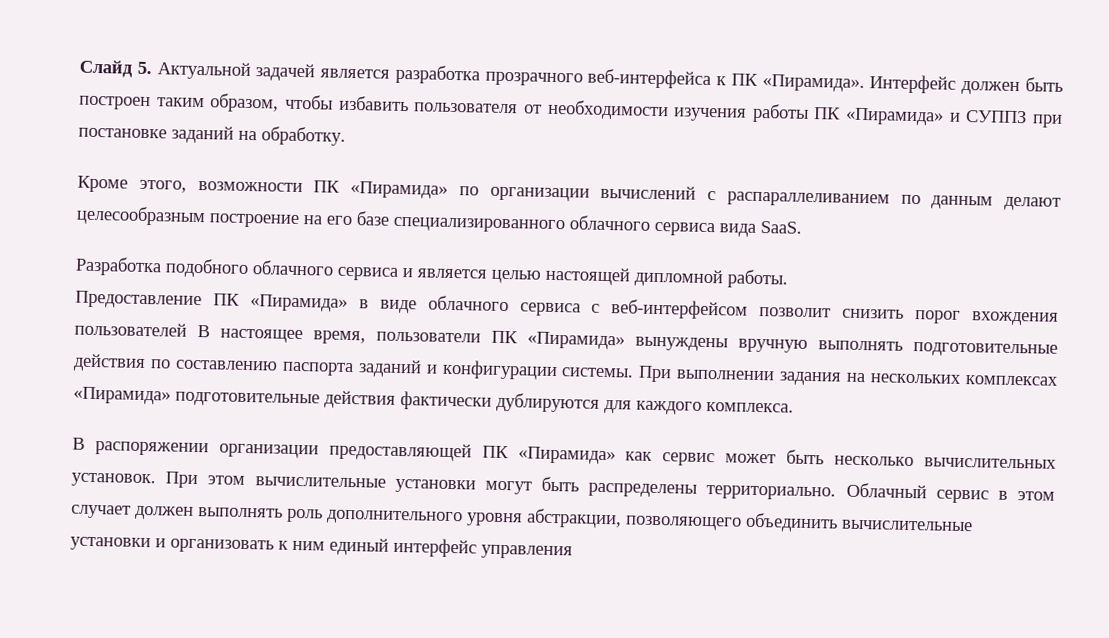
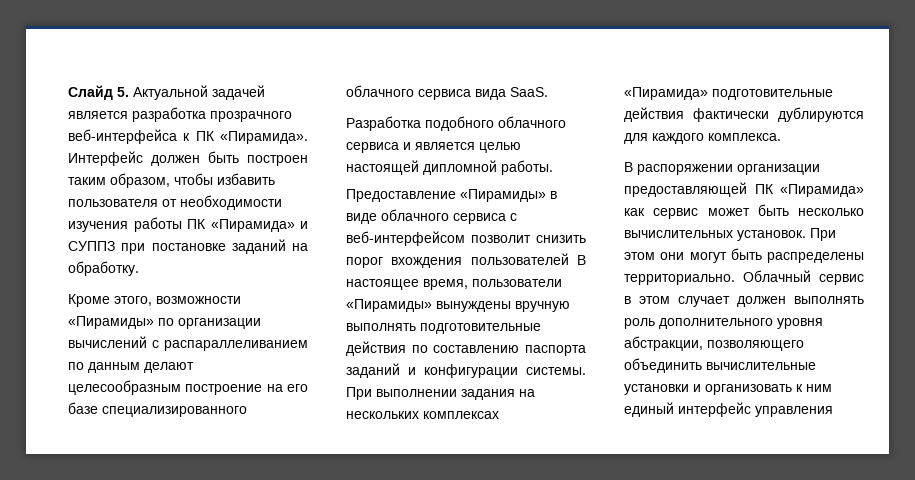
- Кроме этого, возможности ПК «Пирамида» по организации вычислений с распараллеливанием по данным делают целесообразным построение на его базе специализированного облачного сервиса вида SaaS.
+ Кроме этого, возможности «Пирамиды» по организации вычислений с распараллеливанием по данным делают целесообразным построение на его базе специализированного облачного сервиса вида SaaS.
- Предоставление ПК «Пирамида» в виде облачного сервиса с веб-интерфейсом позволит снизить порог вхождения пользователей В настоящее время, пользователи ПК «Пирамида» вынуждены вручную выполнять подготовительные действия по составлению паспорта заданий и конфигурации системы.
+ Предоставление «Пирамиды» в виде облачного сервиса с веб-интерфейсом позволит снизить порог вхождения пользователей В настоящее время, пользователи «Пирамиды» вынуждены вручную выполнять подготовительные действия по составлению паспорта заданий и конфигурации системы.
- При этом вычислительные установки могут быть распределены территориально.
+ При этом они могут быть распределены территориально.

